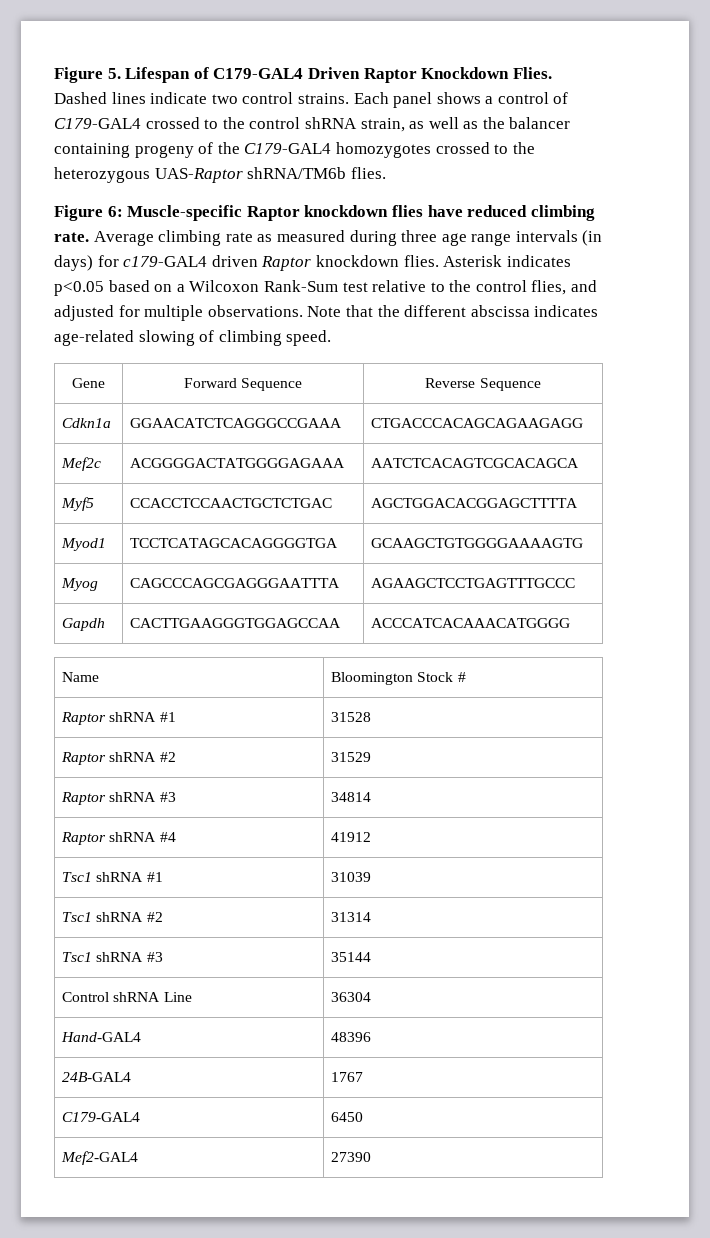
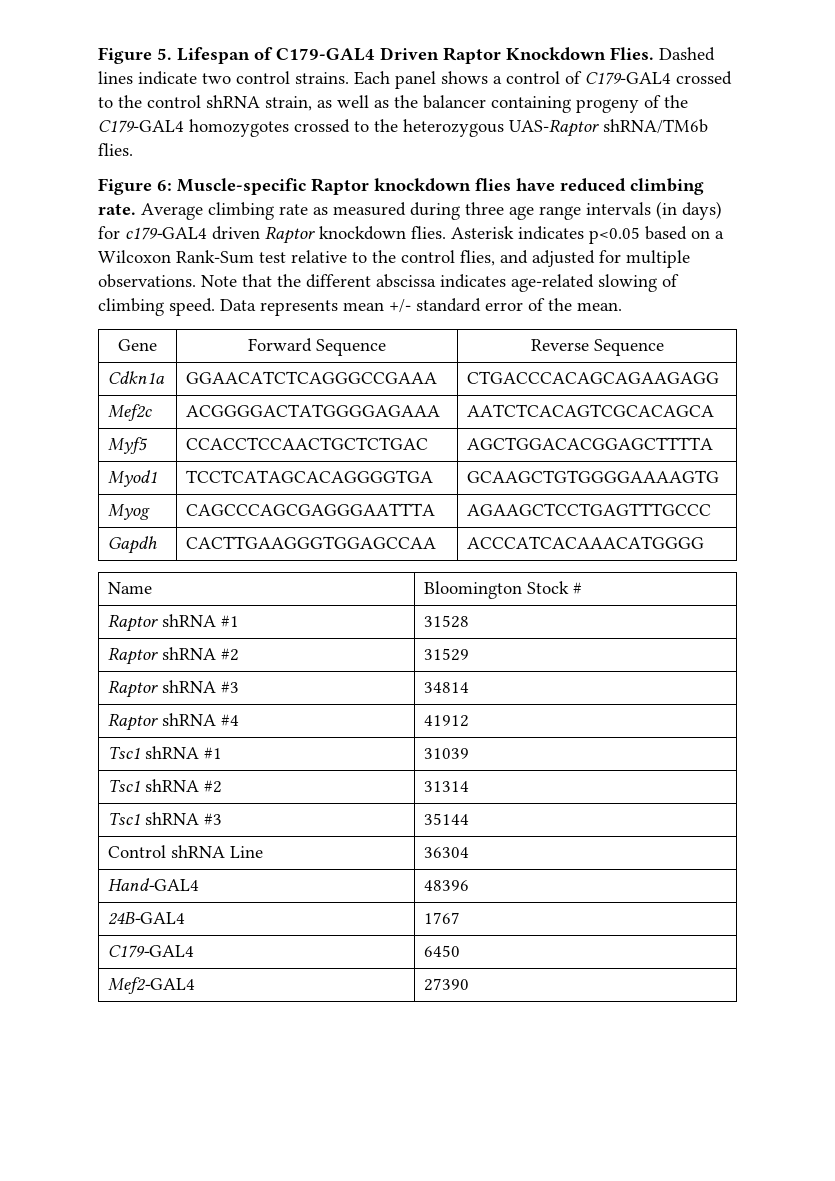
+ Data represents mean +/- standard error of the mean.

